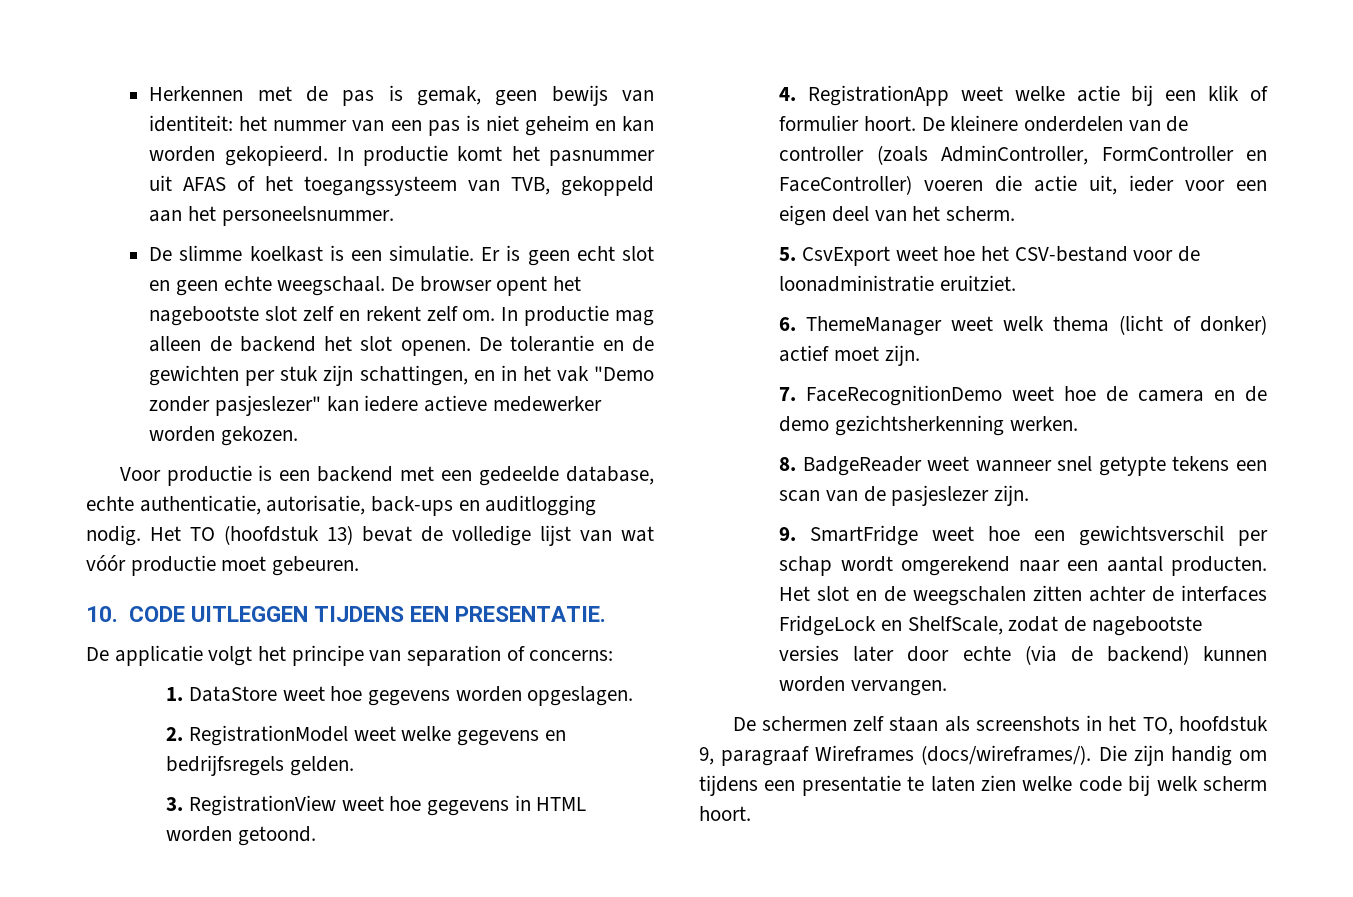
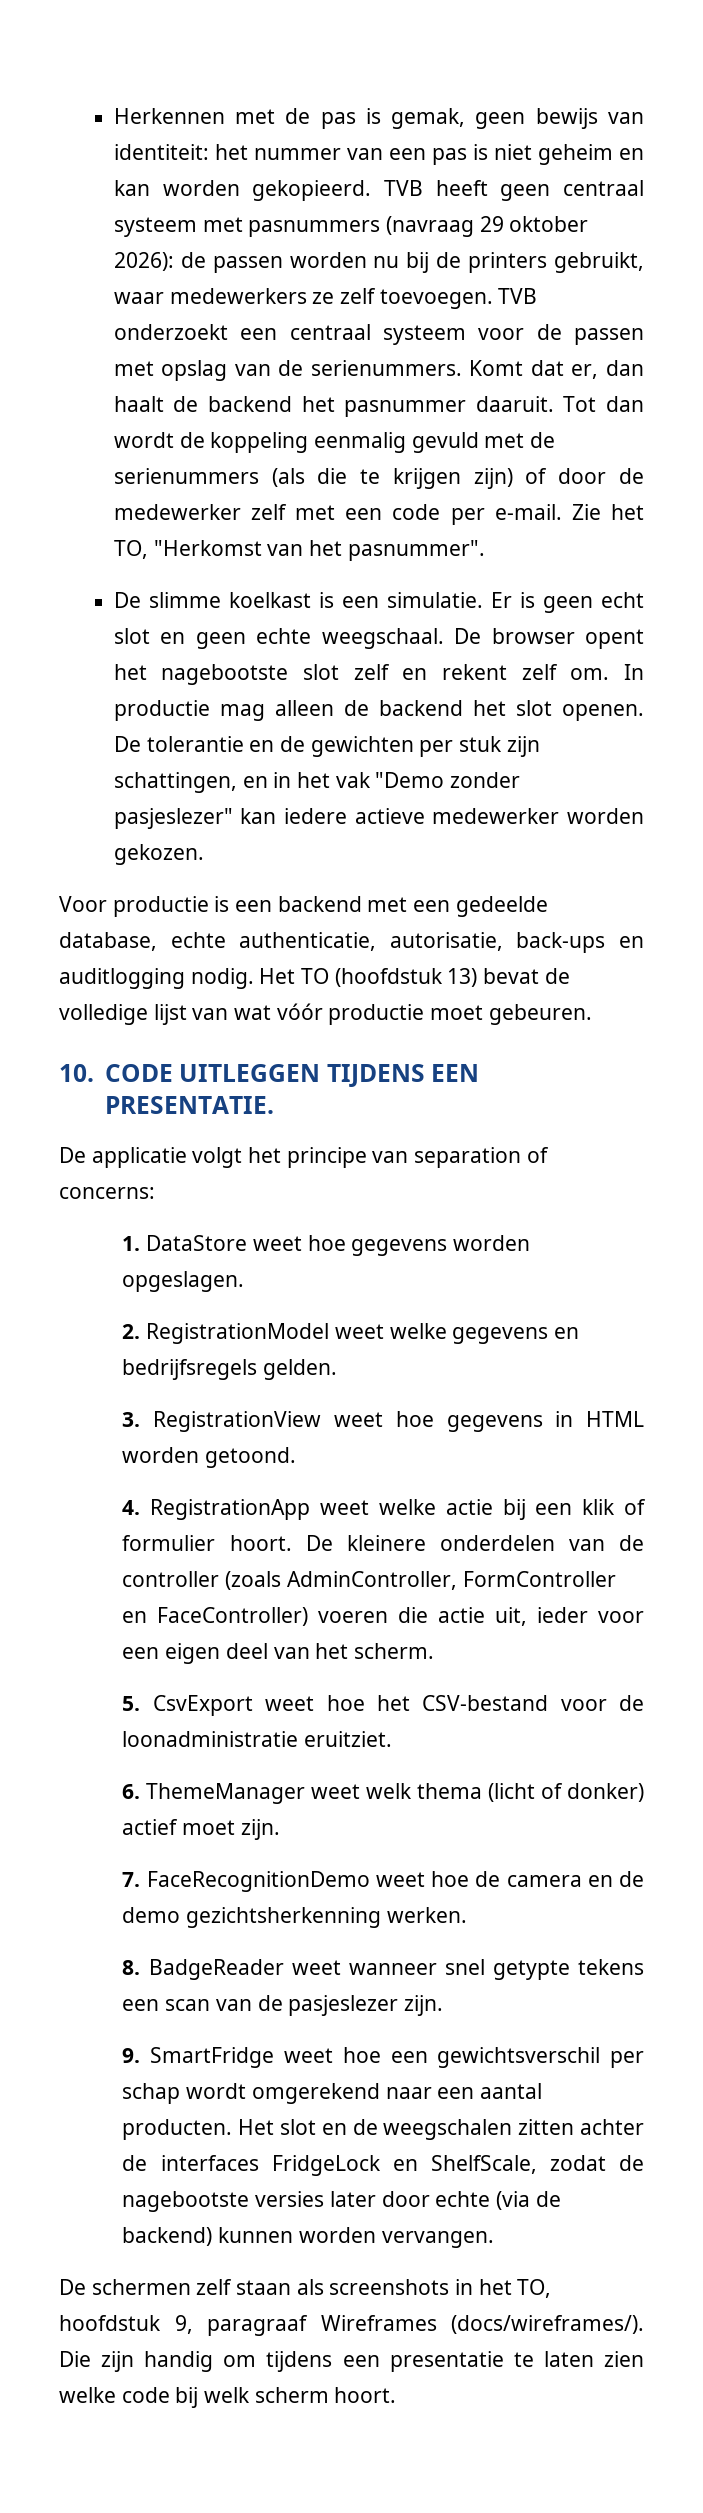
- In productie komt het pasnummer uit AFAS of het toegangssysteem van TVB, gekoppeld aan het personeelsnummer.
+ TVB heeft geen centraal systeem met pasnummers (navraag 29 oktober 2026): de passen worden nu bij de printers gebruikt, waar medewerkers ze zelf toevoegen. TVB onderzoekt een centraal systeem voor de passen met opslag van de serienummers. Komt dat er, dan haalt de backend het pasnummer daaruit. Tot dan wordt de koppeling eenmalig gevuld met de serienummers (als die te krijgen zijn) of door de medewerker zelf met een code per e-mail. Zie het TO, "Herkomst van het pasnummer".

